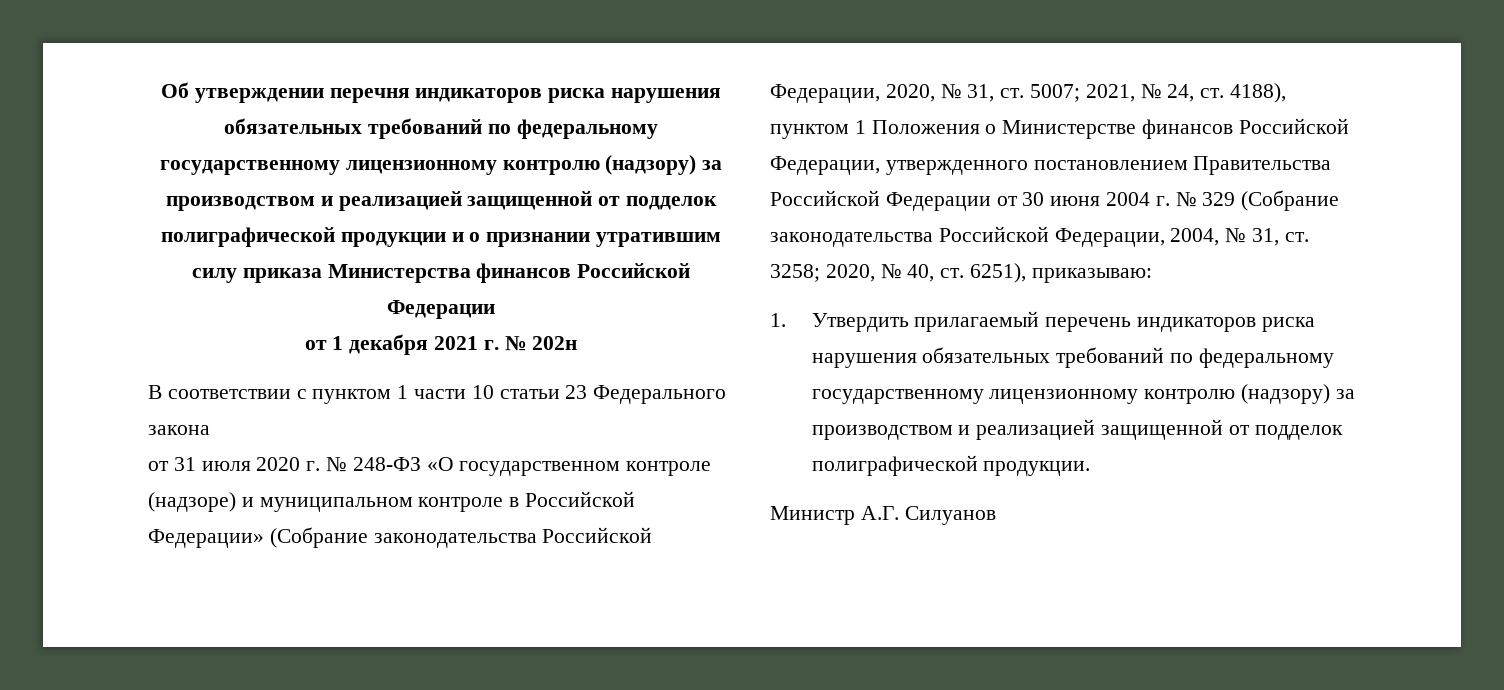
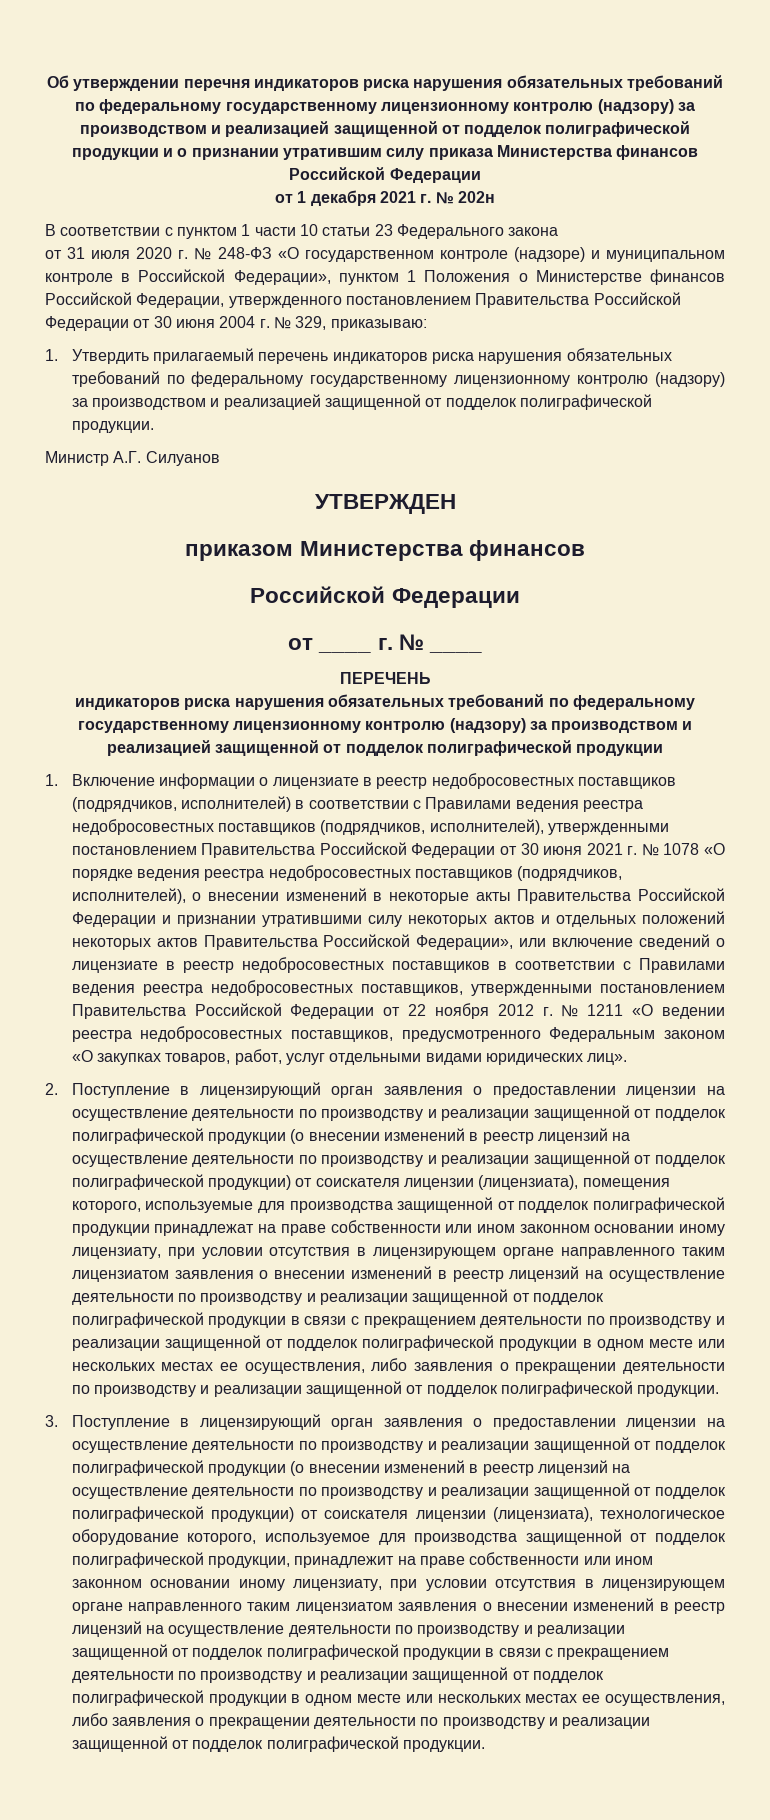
- от 31 июля 2020 г. № 248-ФЗ «О государственном контроле (надзоре) и муниципальном контроле в Российской Федерации» (Собрание законодательства Российской Федерации, 2020, № 31, ст. 5007; 2021, № 24, ст. 4188), пунктом 1 Положения о Министерстве финансов Российской Федерации, утвержденного постановлением Правительства Российской Федерации от 30 июня 2004 г. № 329 (Собрание законодательства Российской Федерации, 2004, № 31, ст. 3258; 2020, № 40, ст. 6251), приказываю:
+ от 31 июля 2020 г. № 248-ФЗ «О государственном контроле (надзоре) и муниципальном контроле в Российской Федерации», пунктом 1 Положения о Министерстве финансов Российской Федерации, утвержденного постановлением Правительства Российской Федерации от 30 июня 2004 г. № 329, приказываю:
+ УТВЕРЖДЕН
+ приказом Министерства финансов
+ Российской Федерации
+ от ____ г. № ____
+ ПЕРЕЧЕНЬ
+ индикаторов риска нарушения обязательных требований по федеральному государственному лицензионному контролю (надзору) за производством и реализацией защищенной от подделок полиграфической продукции
+ 1. Включение информации о лицензиате в реестр недобросовестных поставщиков (подрядчиков, исполнителей) в соответствии с Правилами ведения реестра недобросовестных поставщиков (подрядчиков, исполнителей), утвержденными постановлением Правительства Российской Федерации от 30 июня 2021 г. № 1078 «О порядке ведения реестра недобросовестных поставщиков (подрядчиков, исполнителей), о внесении изменений в некоторые акты Правительства Российской Федерации и признании утратившими силу некоторых актов и отдельных положений некоторых актов Правительства Российской Федерации», или включение сведений о лицензиате в реестр недобросовестных поставщиков в соответствии с Правилами ведения реестра недобросовестных поставщиков, утвержденными постановлением Правительства Российской Федерации от 22 ноября 2012 г. № 1211 «О ведении реестра недобросовестных поставщиков, предусмотренного Федеральным законом «О закупках товаров, работ, услуг отдельными видами юридических лиц».
+ 2. Поступление в лицензирующий орган заявления о предоставлении лицензии на осуществление деятельности по производству и реализации защищенной от подделок полиграфической продукции (о внесении изменений в реестр лицензий на осуществление деятельности по производству и реализации защищенной от подделок полиграфической продукции) от соискателя лицензии (лицензиата), помещения которого, используемые для производства защищенной от подделок полиграфической продукции принадлежат на праве собственности или ином законном основании иному лицензиату, при условии отсутствия в лицензирующем органе направленного таким лицензиатом заявления о внесении изменений в реестр лицензий на осуществление деятельности по производству и реализации защищенной от подделок полиграфической продукции в связи с прекращением деятельности по производству и реализации защищенной от подделок полиграфической продукции в одном месте или нескольких местах ее осуществления, либо заявления о прекращении деятельности по производству и реализации защищенной от подделок полиграфической продукции.
+ 3. Поступление в лицензирующий орган заявления о предоставлении лицензии на осуществление деятельности по производству и реализации защищенной от подделок полиграфической продукции (о внесении изменений в реестр лицензий на осуществление деятельности по производству и реализации защищенной от подделок полиграфической продукции) от соискателя лицензии (лицензиата), технологическое оборудование которого, используемое для производства защищенной от подделок полиграфической продукции, принадлежит на праве собственности или ином законном основании иному лицензиату, при условии отсутствия в лицензирующем органе направленного таким лицензиатом заявления о внесении изменений в реестр лицензий на осуществление деятельности по производству и реализации защищенной от подделок полиграфической продукции в связи с прекращением деятельности по производству и реализации защищенной от подделок полиграфической продукции в одном месте или нескольких местах ее осуществления, либо заявления о прекращении деятельности по производству и реализации защищенной от подделок полиграфической продукции.

